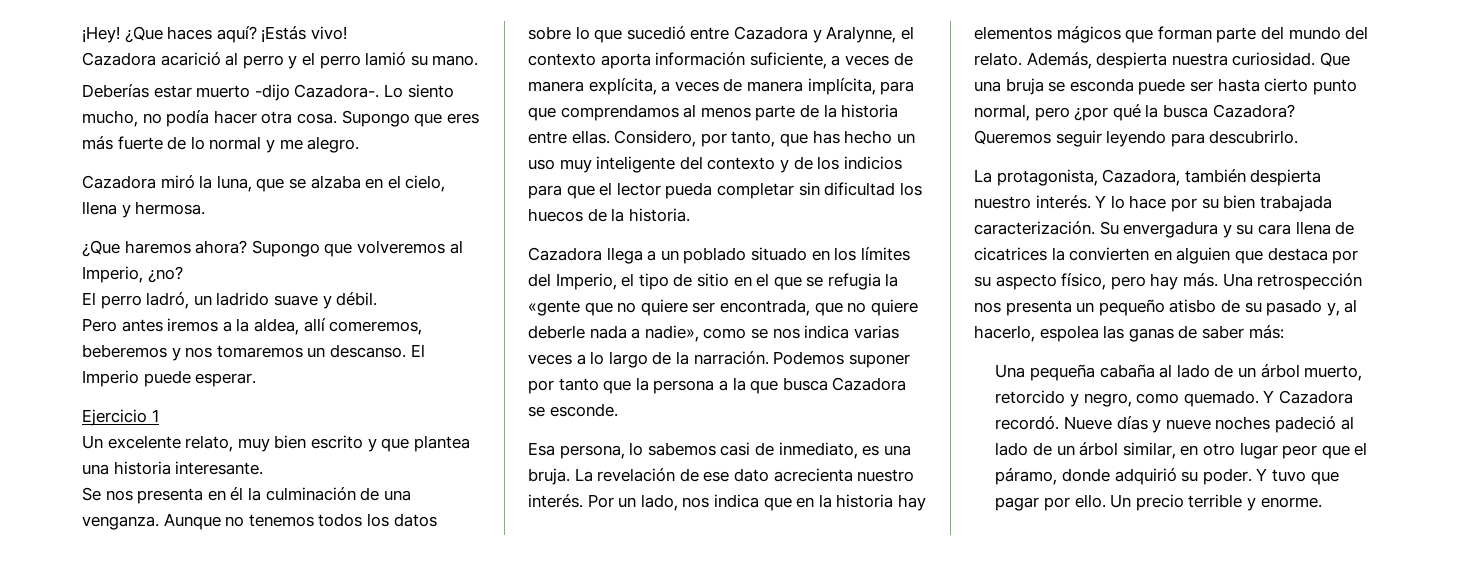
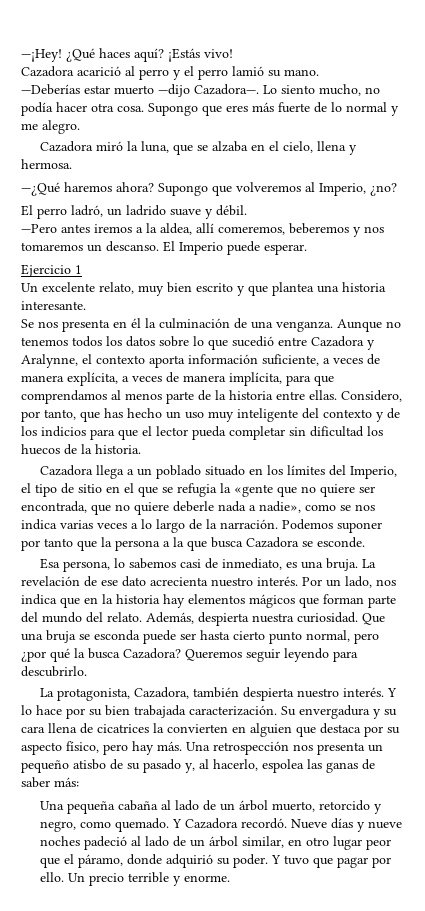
- ¡Hey! ¿Que haces aquí?
+ —¡Hey! ¿Qué haces aquí?
- Deberías estar muerto -dijo Cazadora-.
+ —Deberías estar muerto —dijo Cazadora—.
- ¿Que haremos ahora?
+ —¿Qué haremos ahora?
- Pero antes iremos a la aldea, allí comeremos, beberemos y nos tomaremos un descanso.
+ —Pero antes iremos a la aldea, allí comeremos, beberemos y nos tomaremos un descanso.

